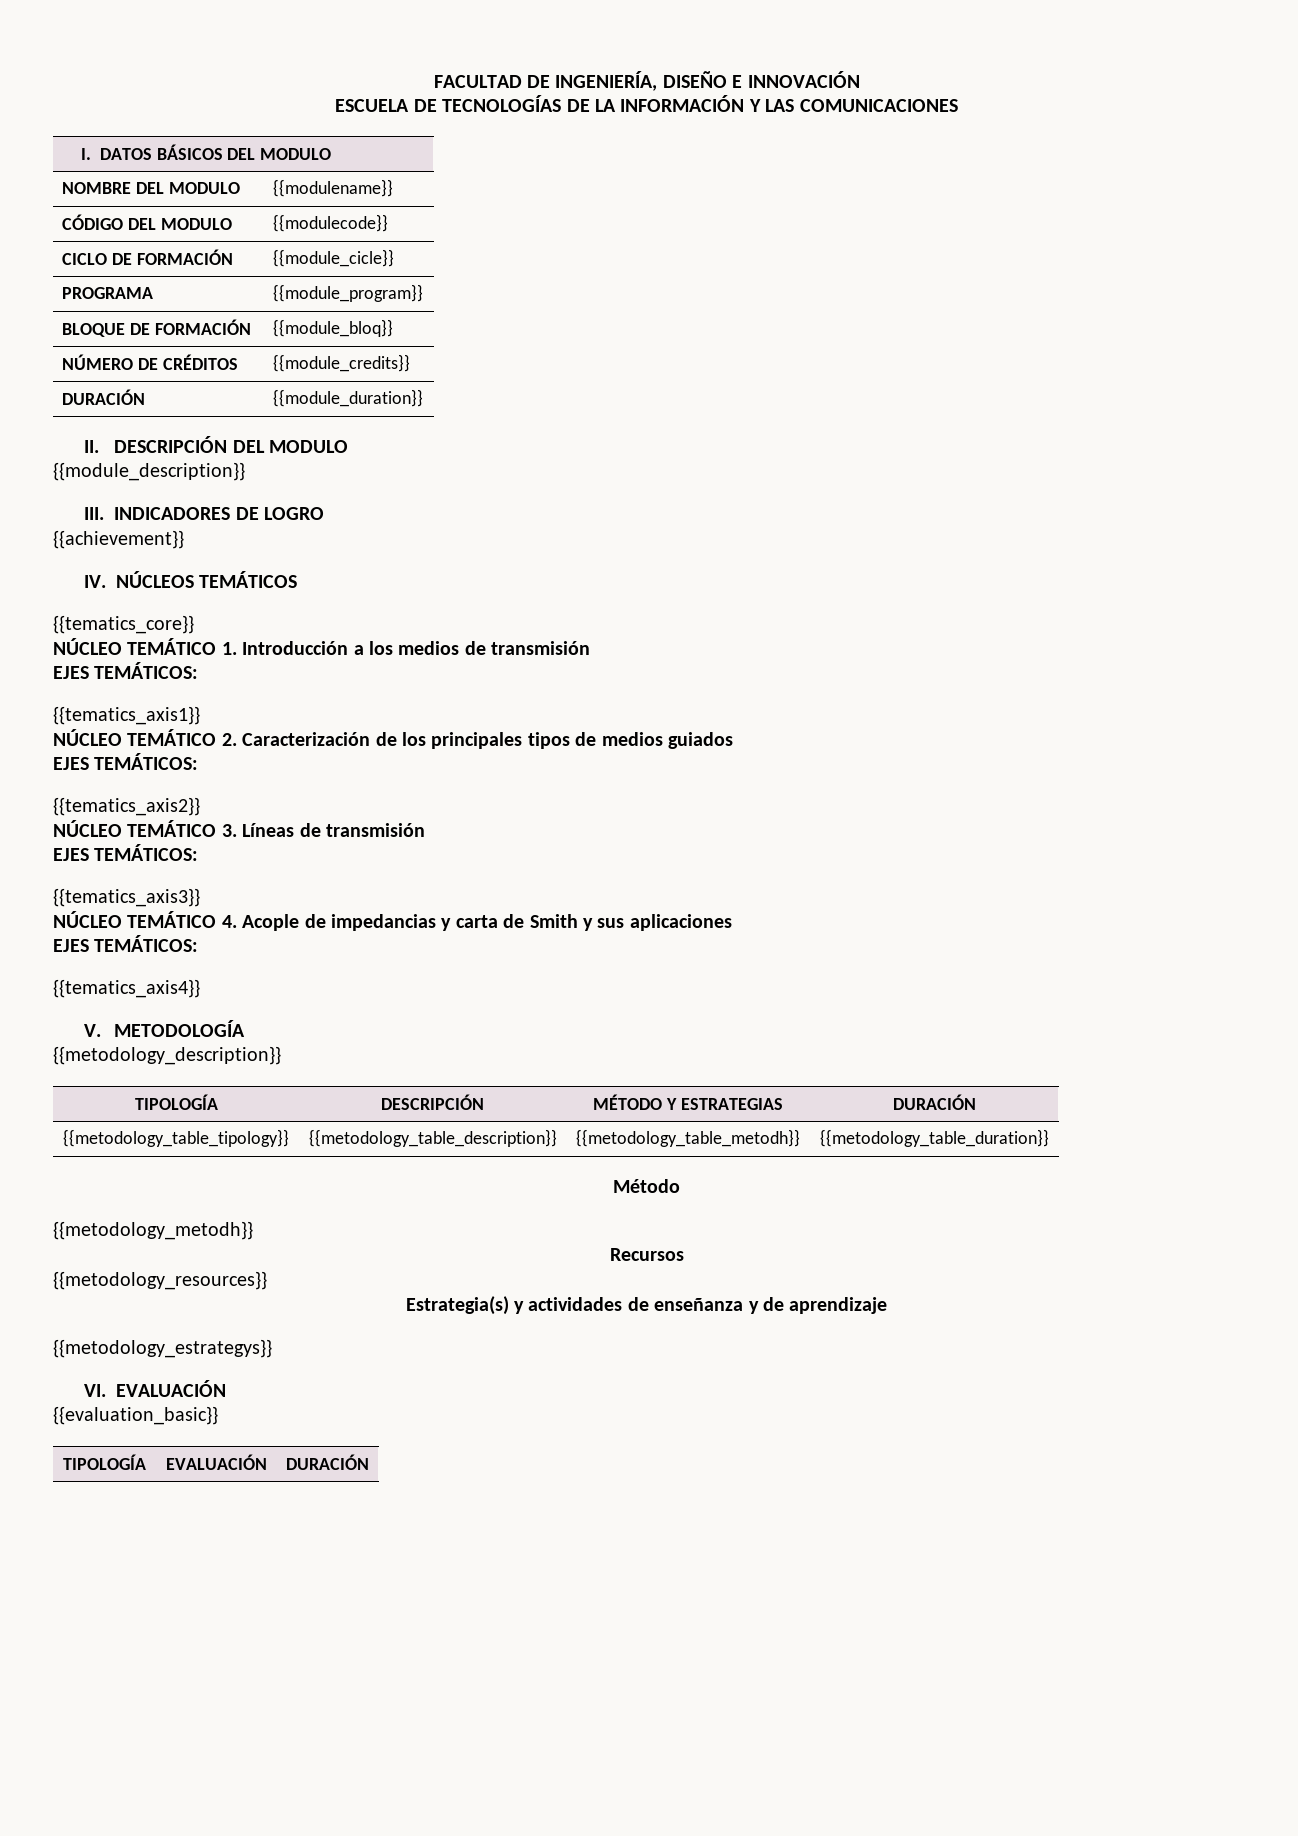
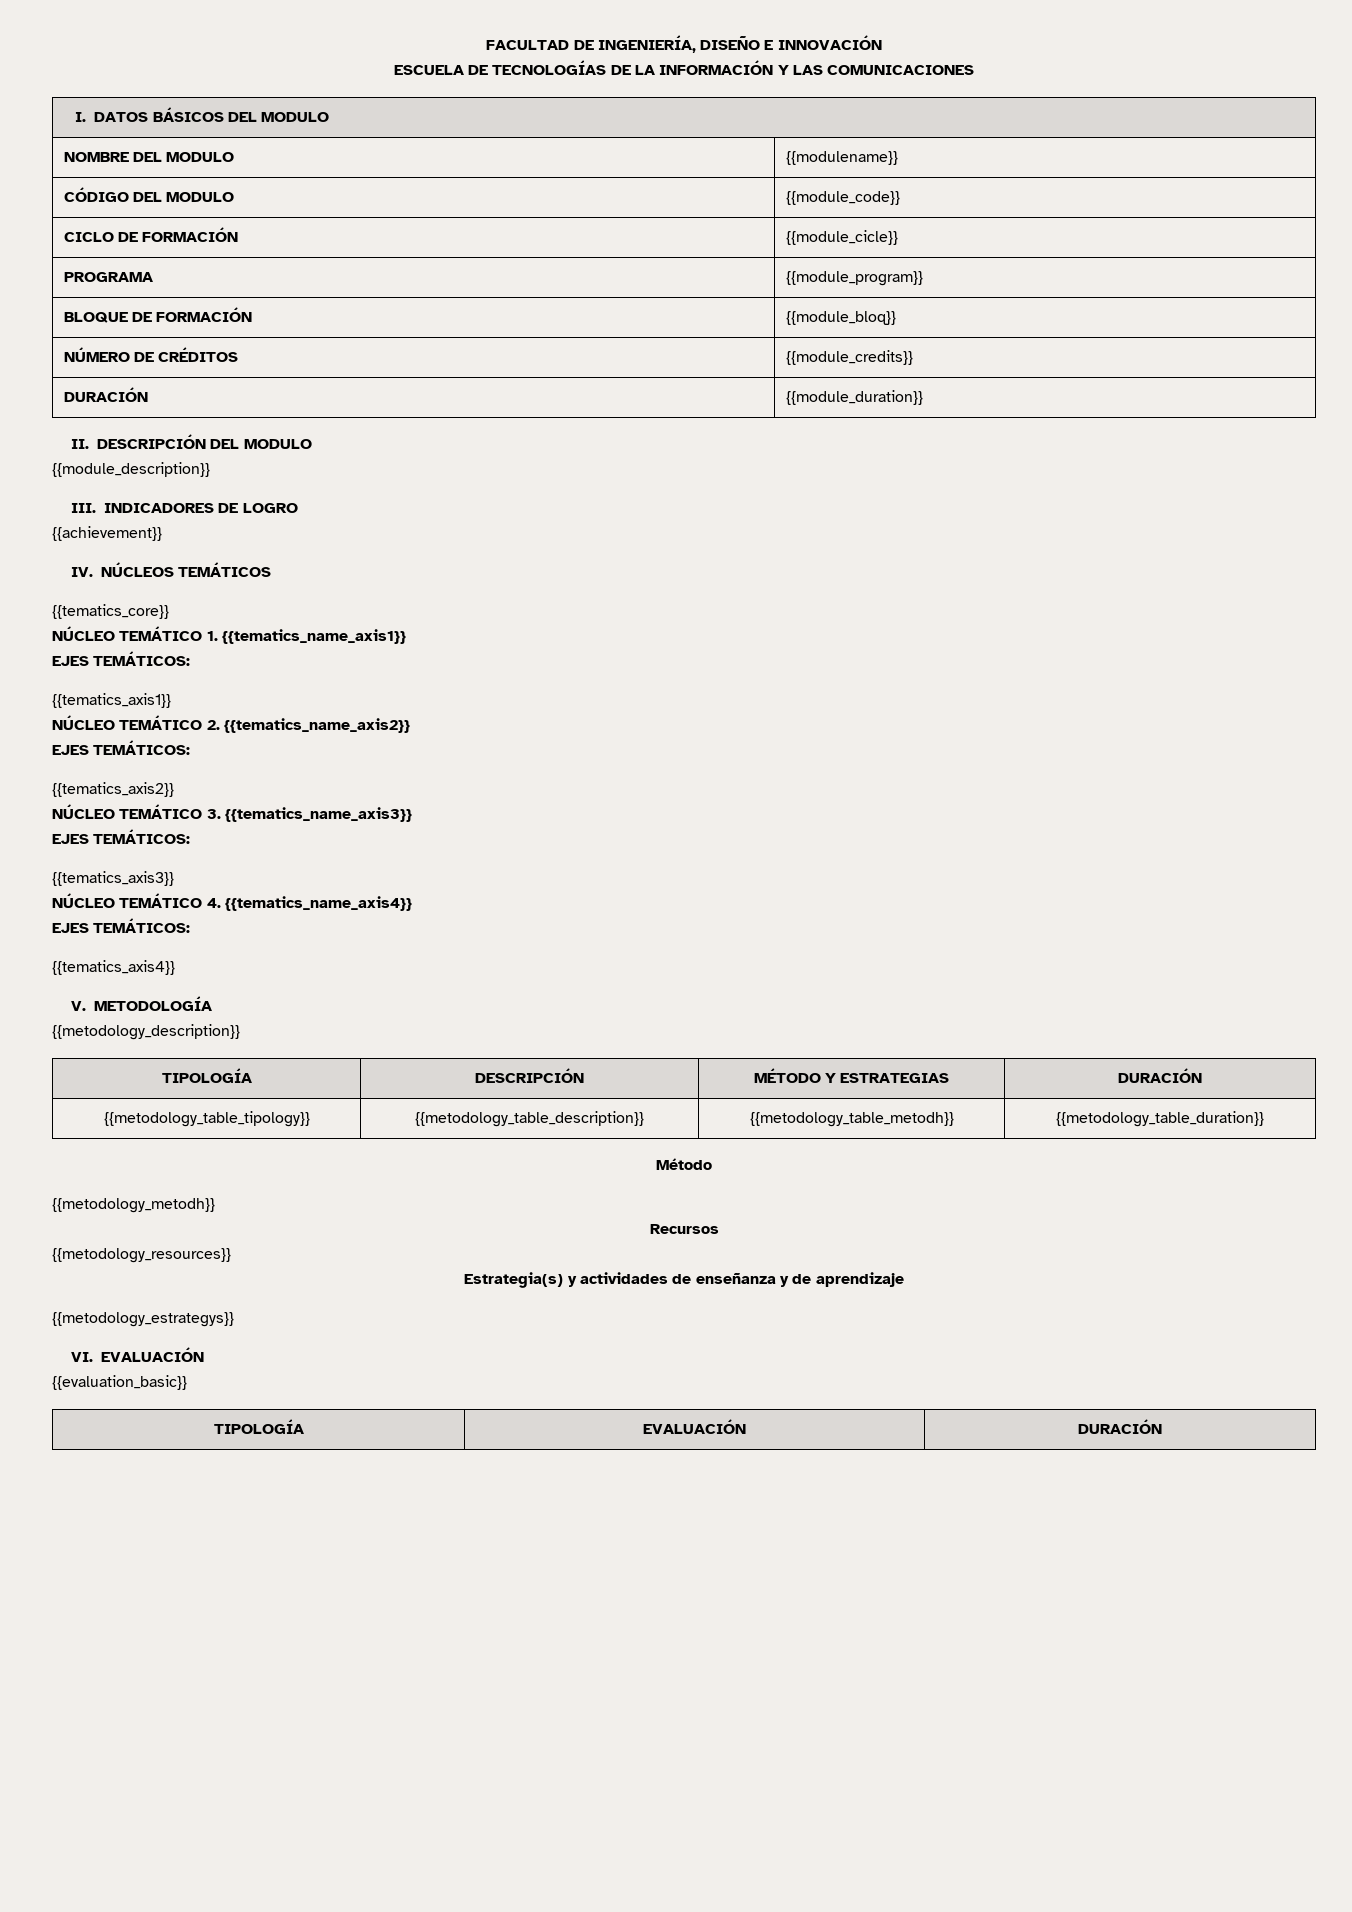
- CÓDIGO DEL MODULO | {{modulecode}}
+ CÓDIGO DEL MODULO | {{module_code}}
- NÚCLEO TEMÁTICO 1. Introducción a los medios de transmisión
+ NÚCLEO TEMÁTICO 1. {{tematics_name_axis1}}
- NÚCLEO TEMÁTICO 2. Caracterización de los principales tipos de medios guiados
+ NÚCLEO TEMÁTICO 2. {{tematics_name_axis2}}
- NÚCLEO TEMÁTICO 3. Líneas de transmisión
+ NÚCLEO TEMÁTICO 3. {{tematics_name_axis3}}
- NÚCLEO TEMÁTICO 4. Acople de impedancias y carta de Smith y sus aplicaciones
+ NÚCLEO TEMÁTICO 4. {{tematics_name_axis4}}

